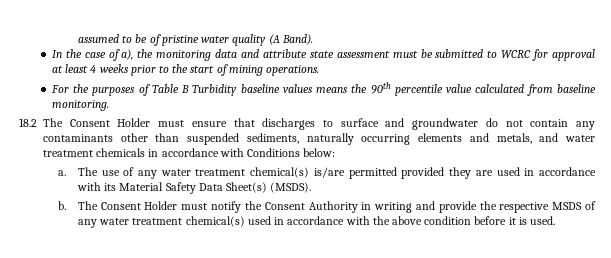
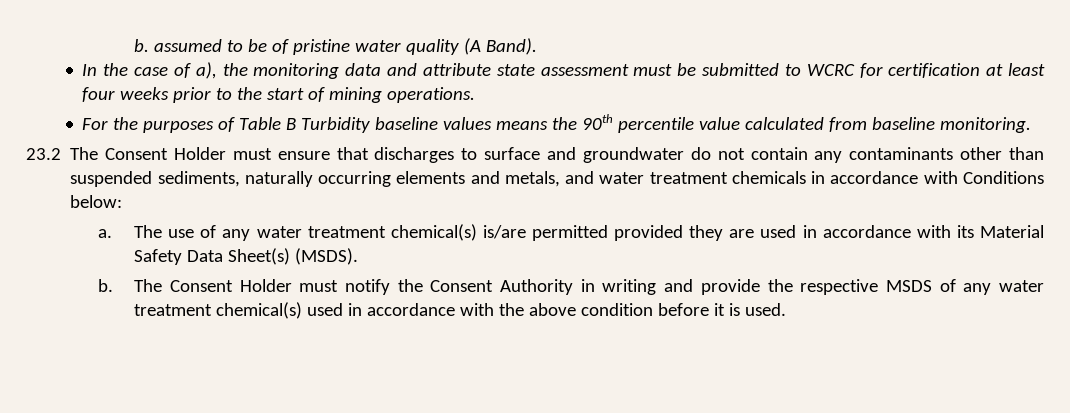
- assumed to be of pristine water quality (A Band).
+ b. assumed to be of pristine water quality (A Band).
- In the case of a), the monitoring data and attribute state assessment must be submitted to WCRC for approval at least 4 weeks prior to the start of mining operations.
+ In the case of a), the monitoring data and attribute state assessment must be submitted to WCRC for certification at least four weeks prior to the start of mining operations.
- 18.2 The Consent Holder must ensure that discharges to surface and groundwater do not contain any contaminants other than suspended sediments, naturally occurring elements and metals, and water treatment chemicals in accordance with Conditions below:
+ 23.2 The Consent Holder must ensure that discharges to surface and groundwater do not contain any contaminants other than suspended sediments, naturally occurring elements and metals, and water treatment chemicals in accordance with Conditions below:

